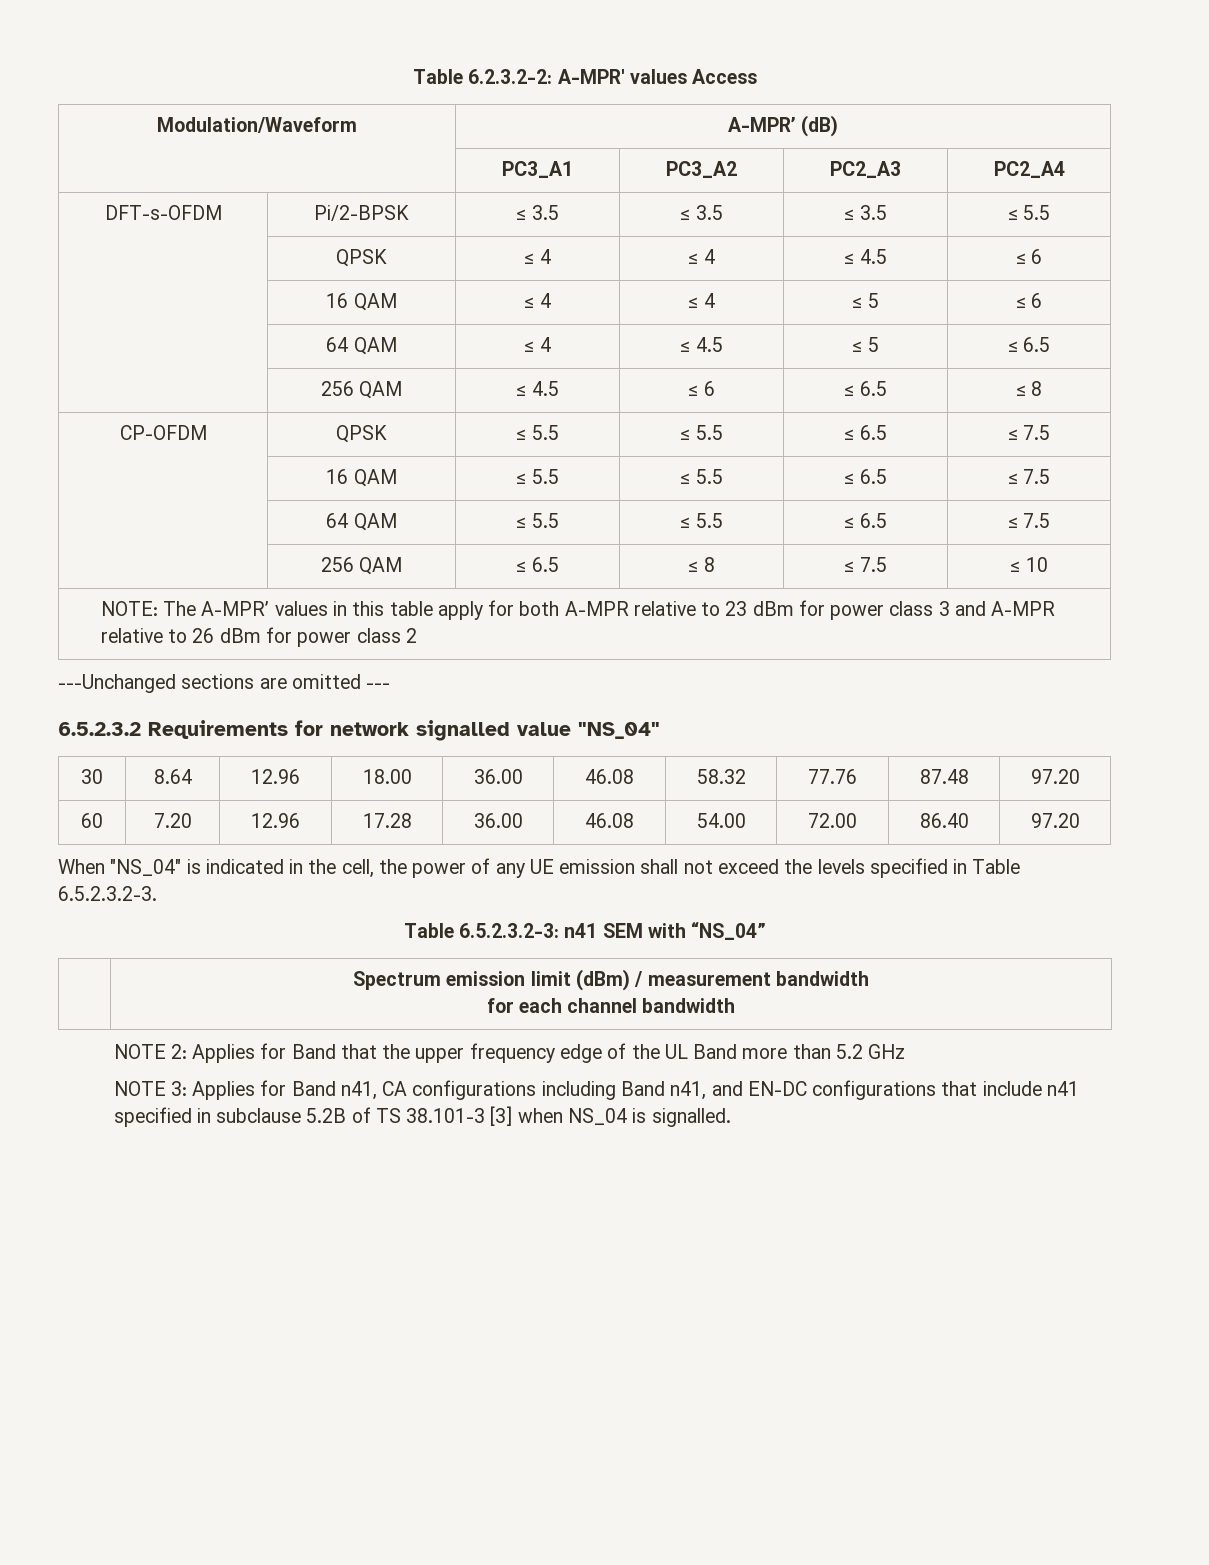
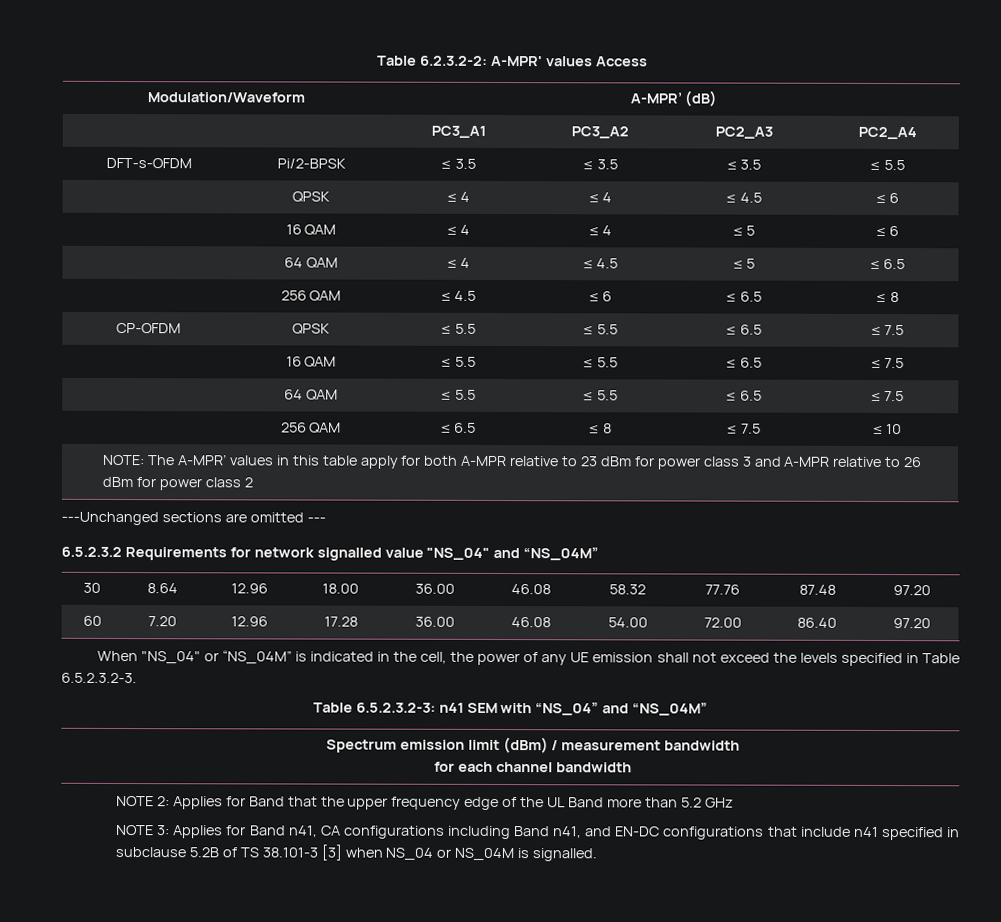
- 6.5.2.3.2 Requirements for network signalled value "NS_04"
+ 6.5.2.3.2 Requirements for network signalled value "NS_04" and “NS_04M”
- When "NS_04" is indicated in the cell, the power of any UE emission shall not exceed the levels specified in Table 6.5.2.3.2-3.
+ When "NS_04" or “NS_04M” is indicated in the cell, the power of any UE emission shall not exceed the levels specified in Table 6.5.2.3.2-3.
- Table 6.5.2.3.2-3: n41 SEM with “NS_04”
+ Table 6.5.2.3.2-3: n41 SEM with “NS_04” and “NS_04M”
- NOTE 3: Applies for Band n41, CA configurations including Band n41, and EN-DC configurations that include n41 specified in subclause 5.2B of TS 38.101-3 [3] when NS_04 is signalled.
+ NOTE 3: Applies for Band n41, CA configurations including Band n41, and EN-DC configurations that include n41 specified in subclause 5.2B of TS 38.101-3 [3] when NS_04 or NS_04M is signalled.

